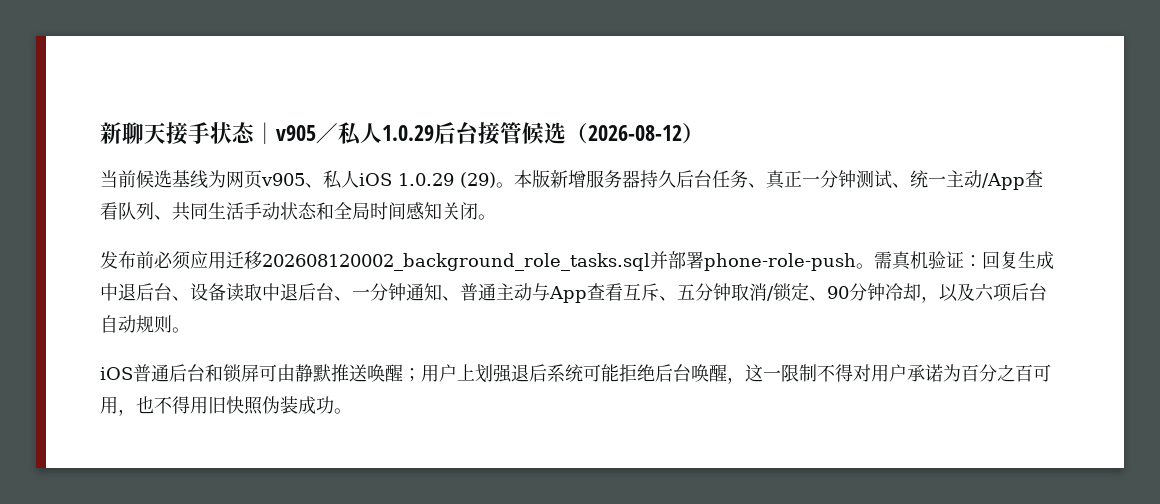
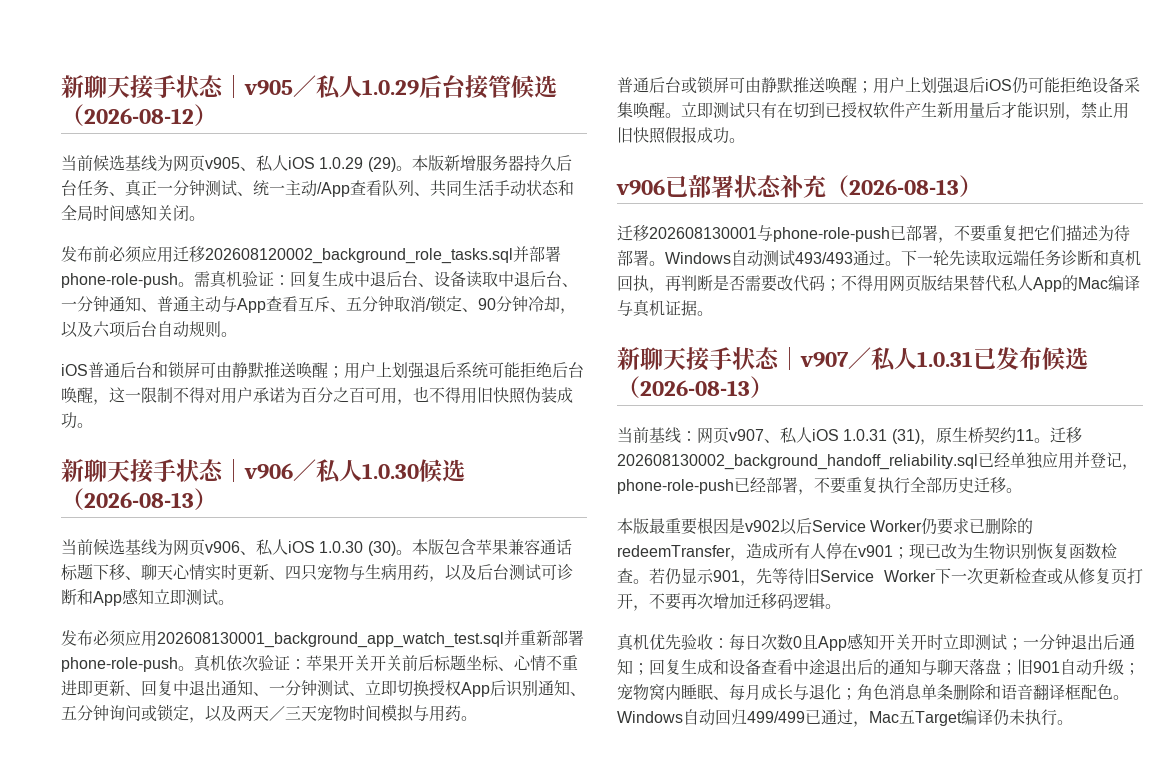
+ 新聊天接手状态｜v906／私人1.0.30候选（2026-08-13）
+ 当前候选基线为网页v906、私人iOS 1.0.30 (30)。本版包含苹果兼容通话标题下移、聊天心情实时更新、四只宠物与生病用药，以及后台测试可诊断和App感知立即测试。
+ 发布必须应用202608130001_background_app_watch_test.sql并重新部署phone-role-push。真机依次验证：苹果开关开关前后标题坐标、心情不重进即更新、回复中退出通知、一分钟测试、立即切换授权App后识别通知、五分钟询问或锁定，以及两天／三天宠物时间模拟与用药。
+ 普通后台或锁屏可由静默推送唤醒；用户上划强退后iOS仍可能拒绝设备采集唤醒。立即测试只有在切到已授权软件产生新用量后才能识别，禁止用旧快照假报成功。
+ v906已部署状态补充（2026-08-13）
+ 迁移202608130001与phone-role-push已部署，不要重复把它们描述为待部署。Windows自动测试493/493通过。下一轮先读取远端任务诊断和真机回执，再判断是否需要改代码；不得用网页版结果替代私人App的Mac编译与真机证据。
+ 新聊天接手状态｜v907／私人1.0.31已发布候选（2026-08-13）
+ 当前基线：网页v907、私人iOS 1.0.31 (31)，原生桥契约11。迁移202608130002_background_handoff_reliability.sql已经单独应用并登记，phone-role-push已经部署，不要重复执行全部历史迁移。
+ 本版最重要根因是v902以后Service Worker仍要求已删除的redeemTransfer，造成所有人停在v901；现已改为生物识别恢复函数检查。若仍显示901，先等待旧Service Worker下一次更新检查或从修复页打开，不要再次增加迁移码逻辑。
+ 真机优先验收：每日次数0且App感知开关开时立即测试；一分钟退出后通知；回复生成和设备查看中途退出后的通知与聊天落盘；旧901自动升级；宠物窝内睡眠、每月成长与退化；角色消息单条删除和语音翻译框配色。Windows自动回归499/499已通过，Mac五Target编译仍未执行。

